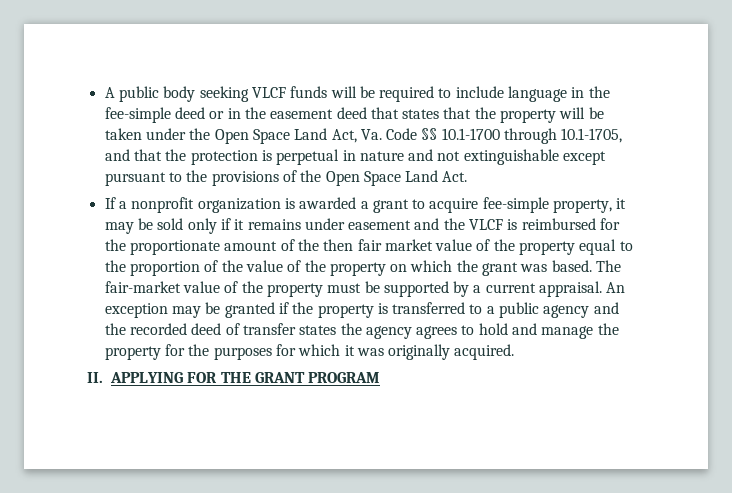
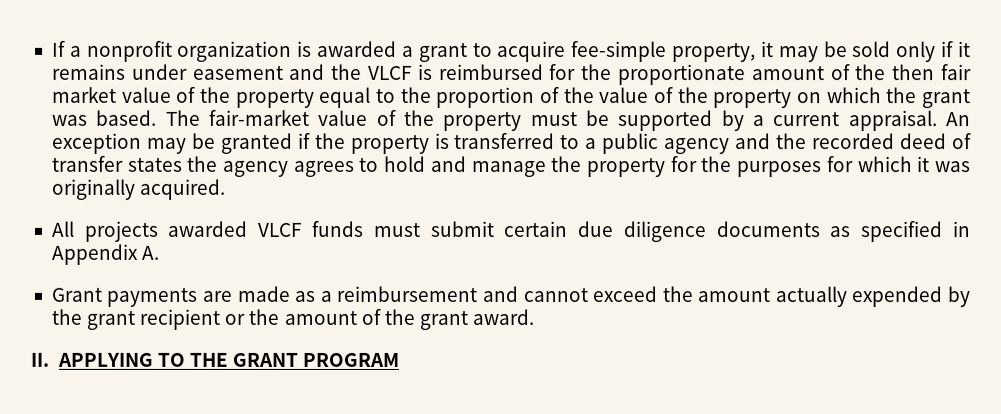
- A public body seeking VLCF funds will be required to include language in the fee-simple deed or in the easement deed that states that the property will be taken under the Open Space Land Act, Va. Code §§ 10.1-1700 through 10.1-1705, and that the protection is perpetual in nature and not extinguishable except pursuant to the provisions of the Open Space Land Act.
+ All projects awarded VLCF funds must submit certain due diligence documents as specified in Appendix A.
+ Grant payments are made as a reimbursement and cannot exceed the amount actually expended by the grant recipient or the amount of the grant award.
- II. APPLYING FOR THE GRANT PROGRAM
+ II. APPLYING TO THE GRANT PROGRAM

